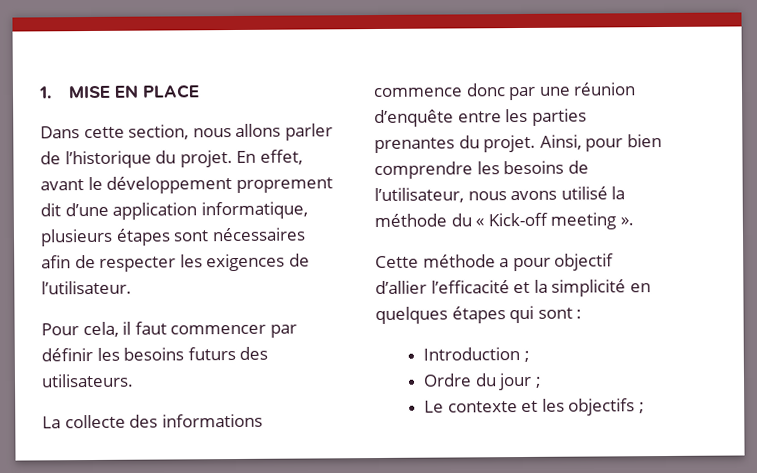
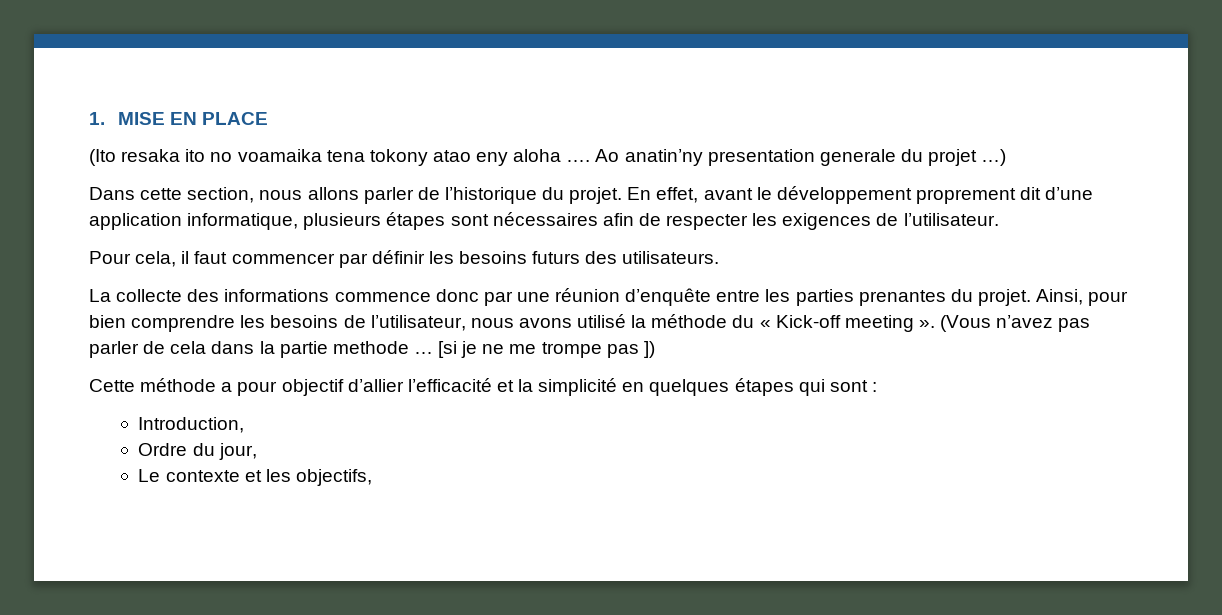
+ (Ito resaka ito no voamaika tena tokony atao eny aloha …. Ao anatin’ny presentation generale du projet …)
+ (Vous n’avez pas parler de cela dans la partie methode … [si je ne me trompe pas ])
- Introduction ;
+ Introduction,
- Ordre du jour ;
+ Ordre du jour,
- Le contexte et les objectifs ;
+ Le contexte et les objectifs,

